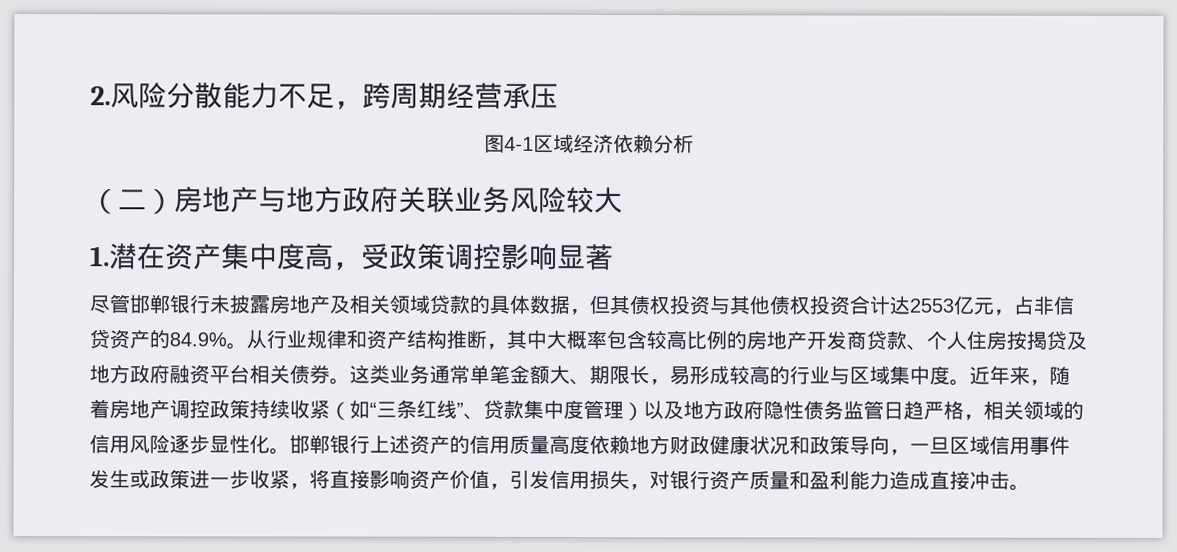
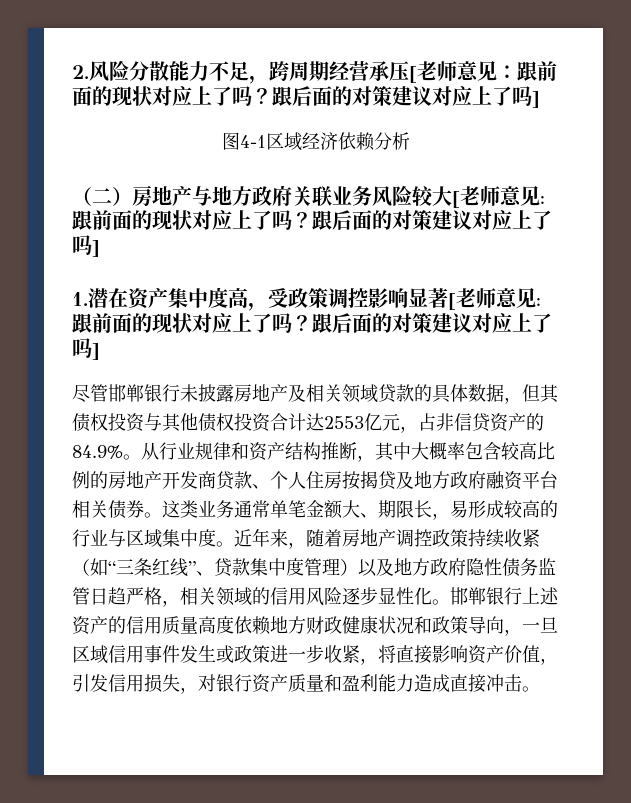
- 2.风险分散能力不足，跨周期经营承压
+ 2.风险分散能力不足，跨周期经营承压[老师意见：跟前面的现状对应上了吗？跟后面的对策建议对应上了吗]
- （二）房地产与地方政府关联业务风险较大
+ （二）房地产与地方政府关联业务风险较大[老师意见:跟前面的现状对应上了吗？跟后面的对策建议对应上了吗]
- 1.潜在资产集中度高，受政策调控影响显著
+ 1.潜在资产集中度高，受政策调控影响显著[老师意见:跟前面的现状对应上了吗？跟后面的对策建议对应上了吗]

